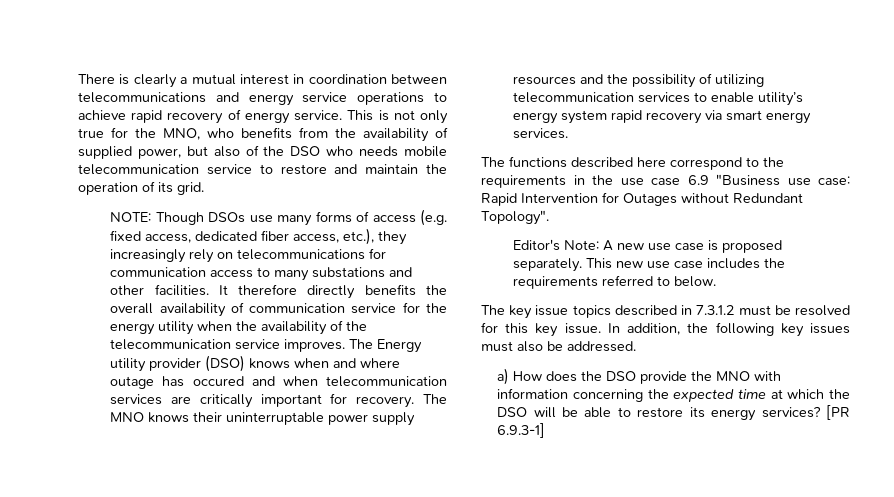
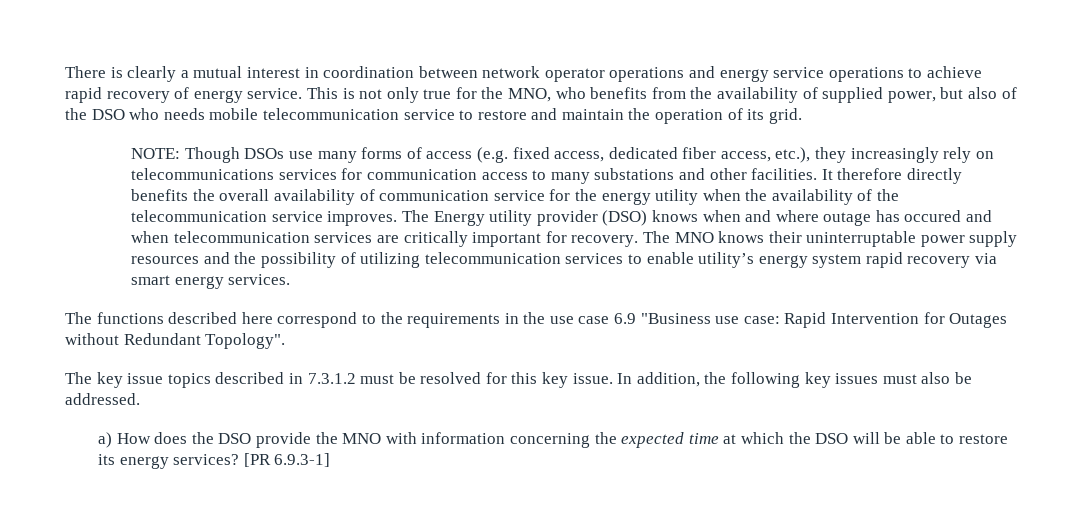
- There is clearly a mutual interest in coordination between telecommunications and energy service operations to achieve rapid recovery of energy service.
+ There is clearly a mutual interest in coordination between network operator operations and energy service operations to achieve rapid recovery of energy service.
- NOTE: Though DSOs use many forms of access (e.g. fixed access, dedicated fiber access, etc.), they increasingly rely on telecommunications for communication access to many substations and other facilities.
+ NOTE: Though DSOs use many forms of access (e.g. fixed access, dedicated fiber access, etc.), they increasingly rely on telecommunications services for communication access to many substations and other facilities.
- Editor's Note: A new use case is proposed separately. This new use case includes the requirements referred to below.

